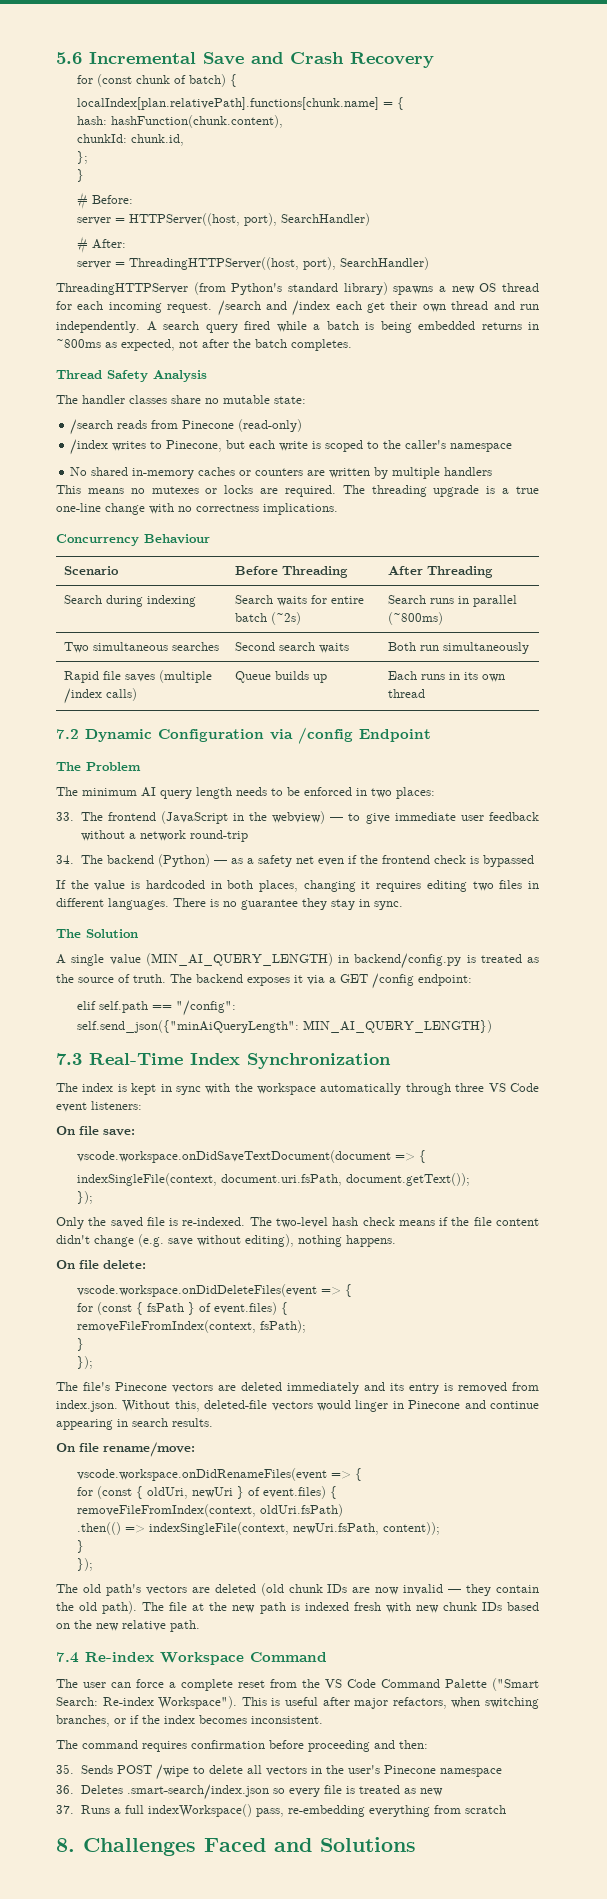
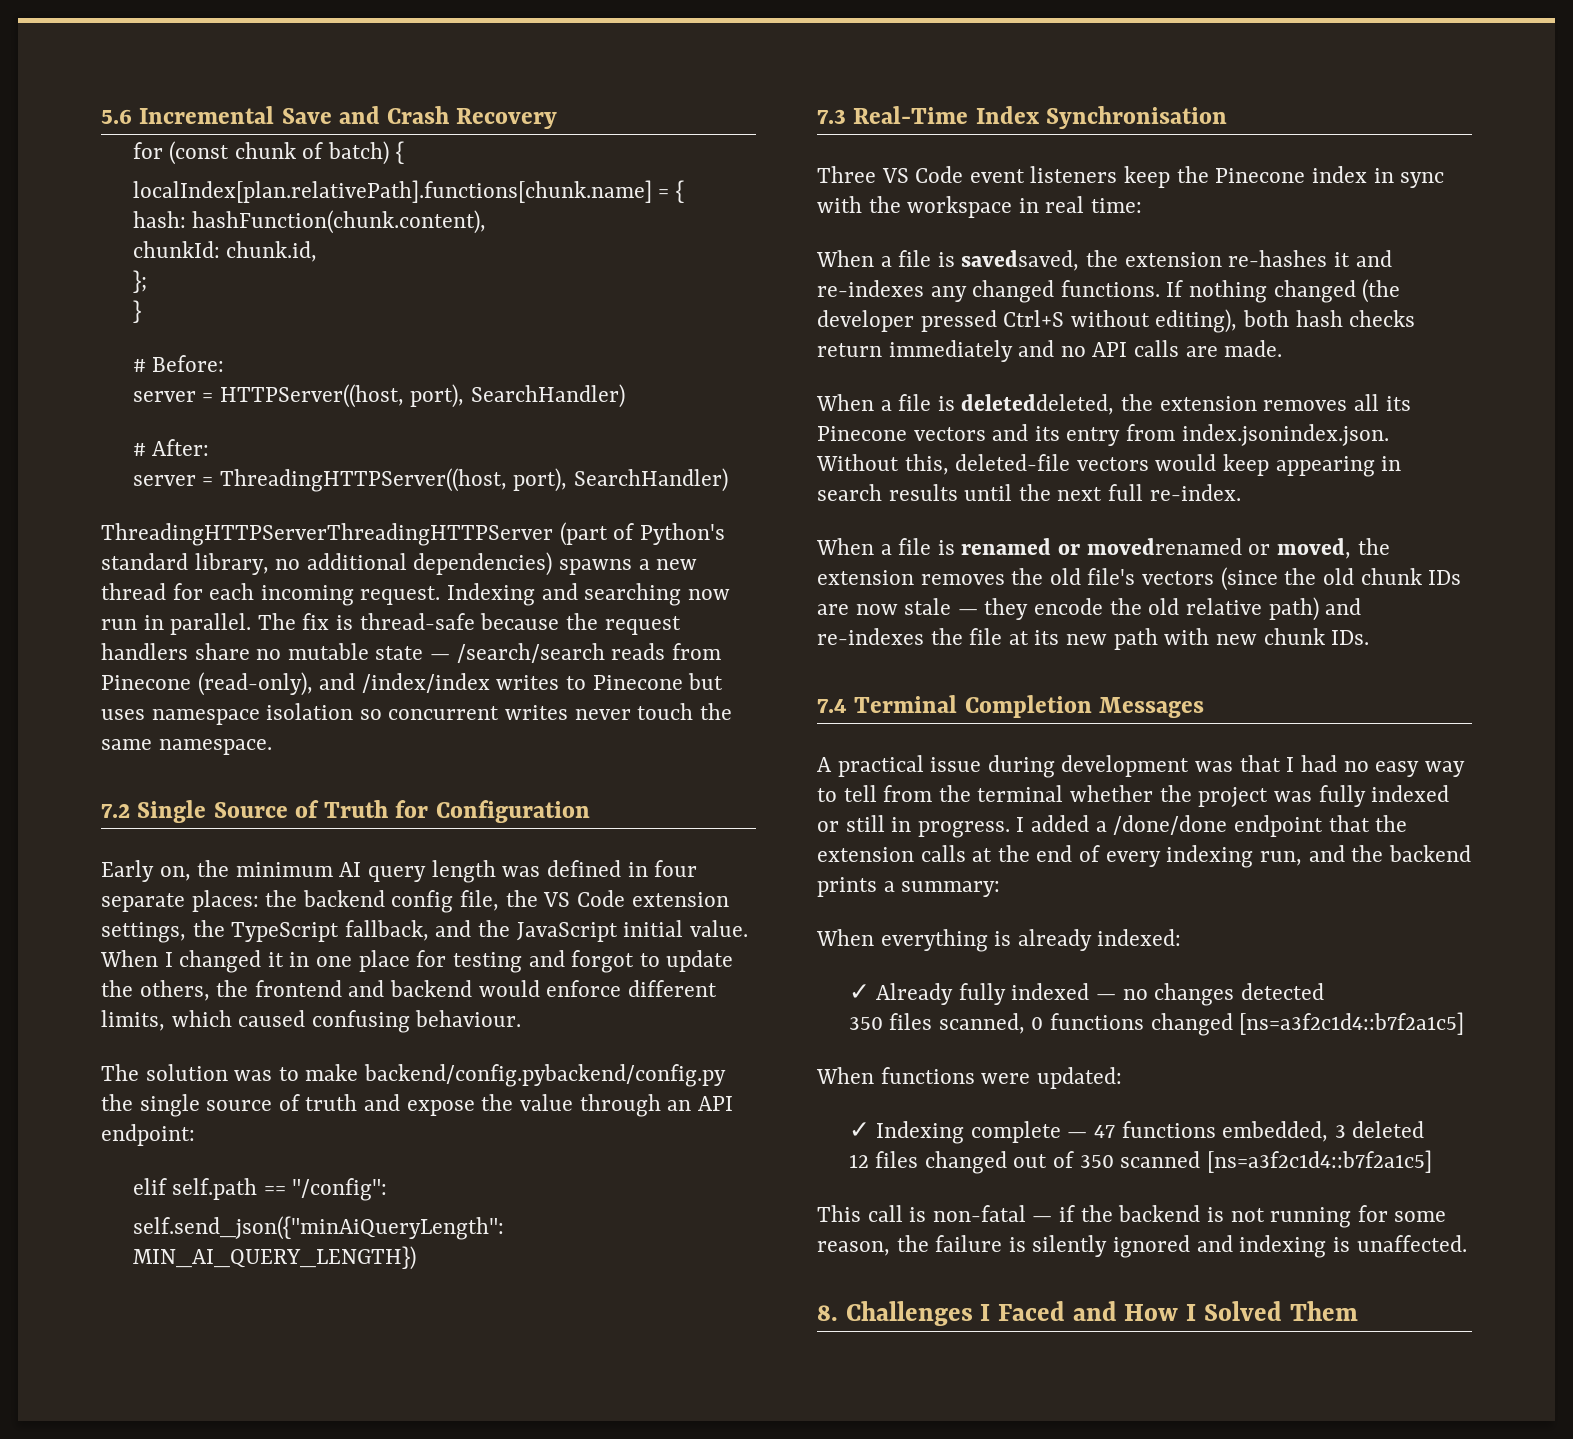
- ThreadingHTTPServer (from Python's standard library) spawns a new OS thread for each incoming request.
+ ThreadingHTTPServerThreadingHTTPServer (part of Python's standard library, no additional dependencies) spawns a new thread for each incoming request.
- /search and /index each get their own thread and run independently. A search query fired while a batch is being embedded returns in ~800ms as expected, not after the batch completes.
- Thread Safety Analysis
- The handler classes share no mutable state:
- /search reads from Pinecone (read-only)
- /index writes to Pinecone, but each write is scoped to the caller's namespace
- No shared in-memory caches or counters are written by multiple handlers
- This means no mutexes or locks are required. The threading upgrade is a true one-line change with no correctness implications.
- Concurrency Behaviour
- Scenario | Before Threading | After Threading
- Search during indexing | Search waits for entire batch (~2s) | Search runs in parallel (~800ms)
- Two simultaneous searches | Second search waits | Both run simultaneously
- Rapid file saves (multiple /index calls) | Queue builds up | Each runs in its own thread
- 7.2 Dynamic Configuration via /config Endpoint
- The Problem
- The minimum AI query length needs to be enforced in two places:
- 33. The frontend (JavaScript in the webview) — to give immediate user feedback without a network round-trip
- 34. The backend (Python) — as a safety net even if the frontend check is bypassed
- If the value is hardcoded in both places, changing it requires editing two files in different languages. There is no guarantee they stay in sync.
- The Solution
- A single value (MIN_AI_QUERY_LENGTH) in backend/config.py is treated as the source of truth. The backend exposes it via a GET /config endpoint:
+ Indexing and searching now run in parallel. The fix is thread-safe because the request handlers share no mutable state — /search/search reads from Pinecone (read-only), and /index/index writes to Pinecone but uses namespace isolation so concurrent writes never touch the same namespace.
+ 7.2 Single Source of Truth for Configuration
+ Early on, the minimum AI query length was defined in four separate places: the backend config file, the VS Code extension settings, the TypeScript fallback, and the JavaScript initial value. When I changed it in one place for testing and forgot to update the others, the frontend and backend would enforce different limits, which caused confusing behaviour.
+ The solution was to make backend/config.pybackend/config.py the single source of truth and expose the value through an API endpoint:
- 7.3 Real-Time Index Synchronization
- The index is kept in sync with the workspace automatically through three VS Code event listeners:
- On file save:
- vscode.workspace.onDidSaveTextDocument(document => {
- indexSingleFile(context, document.uri.fsPath, document.getText());
- });
- Only the saved file is re-indexed. The two-level hash check means if the file content didn't change (e.g. save without editing), nothing happens.
- On file delete:
- vscode.workspace.onDidDeleteFiles(event => {
- for (const { fsPath } of event.files) {
- removeFileFromIndex(context, fsPath);
- }
- });
- The file's Pinecone vectors are deleted immediately and its entry is removed from index.json. Without this, deleted-file vectors would linger in Pinecone and continue appearing in search results.
- On file rename/move:
- vscode.workspace.onDidRenameFiles(event => {
- for (const { oldUri, newUri } of event.files) {
- removeFileFromIndex(context, oldUri.fsPath)
- .then(() => indexSingleFile(context, newUri.fsPath, content));
- }
- });
- The old path's vectors are deleted (old chunk IDs are now invalid — they contain the old path). The file at the new path is indexed fresh with new chunk IDs based on the new relative path.
- 7.4 Re-index Workspace Command
- The user can force a complete reset from the VS Code Command Palette ("Smart Search: Re-index Workspace"). This is useful after major refactors, when switching branches, or if the index becomes inconsistent.
- The command requires confirmation before proceeding and then:
- 35. Sends POST /wipe to delete all vectors in the user's Pinecone namespace
- 36. Deletes .smart-search/index.json so every file is treated as new
- 37. Runs a full indexWorkspace() pass, re-embedding everything from scratch
+ 7.3 Real-Time Index Synchronisation
+ Three VS Code event listeners keep the Pinecone index in sync with the workspace in real time:
+ When a file is savedsaved, the extension re-hashes it and re-indexes any changed functions. If nothing changed (the developer pressed Ctrl+S without editing), both hash checks return immediately and no API calls are made.
+ When a file is deleteddeleted, the extension removes all its Pinecone vectors and its entry from index.jsonindex.json. Without this, deleted-file vectors would keep appearing in search results until the next full re-index.
+ When a file is renamed or movedrenamed or moved, the extension removes the old file's vectors (since the old chunk IDs are now stale — they encode the old relative path) and re-indexes the file at its new path with new chunk IDs.
+ 7.4 Terminal Completion Messages
+ A practical issue during development was that I had no easy way to tell from the terminal whether the project was fully indexed or still in progress. I added a /done/done endpoint that the extension calls at the end of every indexing run, and the backend prints a summary:
+ When everything is already indexed:
+ ✓ Already fully indexed — no changes detected
+ 350 files scanned, 0 functions changed [ns=a3f2c1d4::b7f2a1c5]
+ When functions were updated:
+ ✓ Indexing complete — 47 functions embedded, 3 deleted
+ 12 files changed out of 350 scanned [ns=a3f2c1d4::b7f2a1c5]
+ This call is non-fatal — if the backend is not running for some reason, the failure is silently ignored and indexing is unaffected.
- 8. Challenges Faced and Solutions
+ 8. Challenges I Faced and How I Solved Them

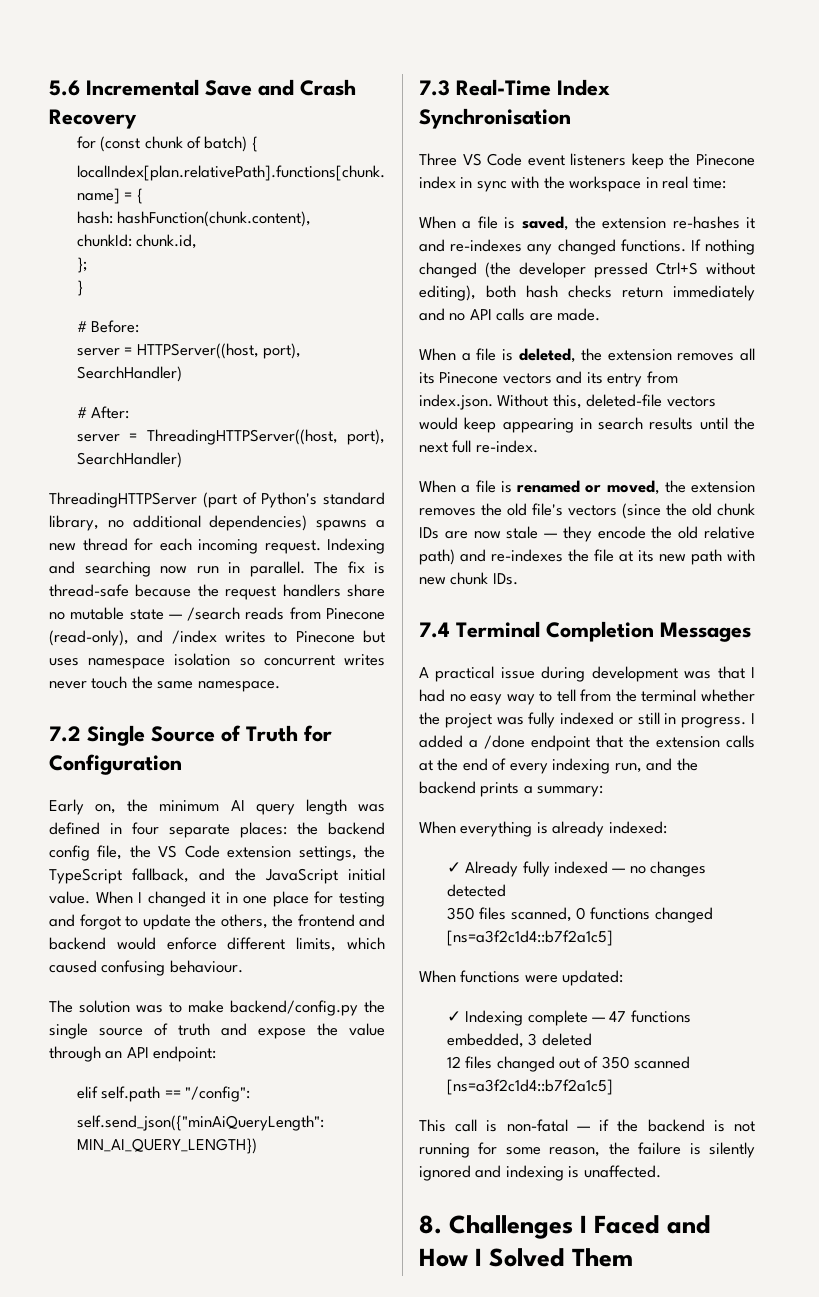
- ThreadingHTTPServerThreadingHTTPServer (part of Python's standard library, no additional dependencies) spawns a new thread for each incoming request.
+ ThreadingHTTPServer (part of Python's standard library, no additional dependencies) spawns a new thread for each incoming request.
- The fix is thread-safe because the request handlers share no mutable state — /search/search reads from Pinecone (read-only), and /index/index writes to Pinecone but uses namespace isolation so concurrent writes never touch the same namespace.
+ The fix is thread-safe because the request handlers share no mutable state — /search reads from Pinecone (read-only), and /index writes to Pinecone but uses namespace isolation so concurrent writes never touch the same namespace.
- The solution was to make backend/config.pybackend/config.py the single source of truth and expose the value through an API endpoint:
+ The solution was to make backend/config.py the single source of truth and expose the value through an API endpoint:
- When a file is savedsaved, the extension re-hashes it and re-indexes any changed functions.
+ When a file is saved, the extension re-hashes it and re-indexes any changed functions.
- When a file is deleteddeleted, the extension removes all its Pinecone vectors and its entry from index.jsonindex.json. Without this, deleted-file vectors would keep appearing in search results until the next full re-index.
+ When a file is deleted, the extension removes all its Pinecone vectors and its entry from index.json. Without this, deleted-file vectors would keep appearing in search results until the next full re-index.
- When a file is renamed or movedrenamed or moved, the extension removes the old file's vectors (since the old chunk IDs are now stale — they encode the old relative path) and re-indexes the file at its new path with new chunk IDs.
+ When a file is renamed or moved, the extension removes the old file's vectors (since the old chunk IDs are now stale — they encode the old relative path) and re-indexes the file at its new path with new chunk IDs.
- I added a /done/done endpoint that the extension calls at the end of every indexing run, and the backend prints a summary:
+ I added a /done endpoint that the extension calls at the end of every indexing run, and the backend prints a summary:

